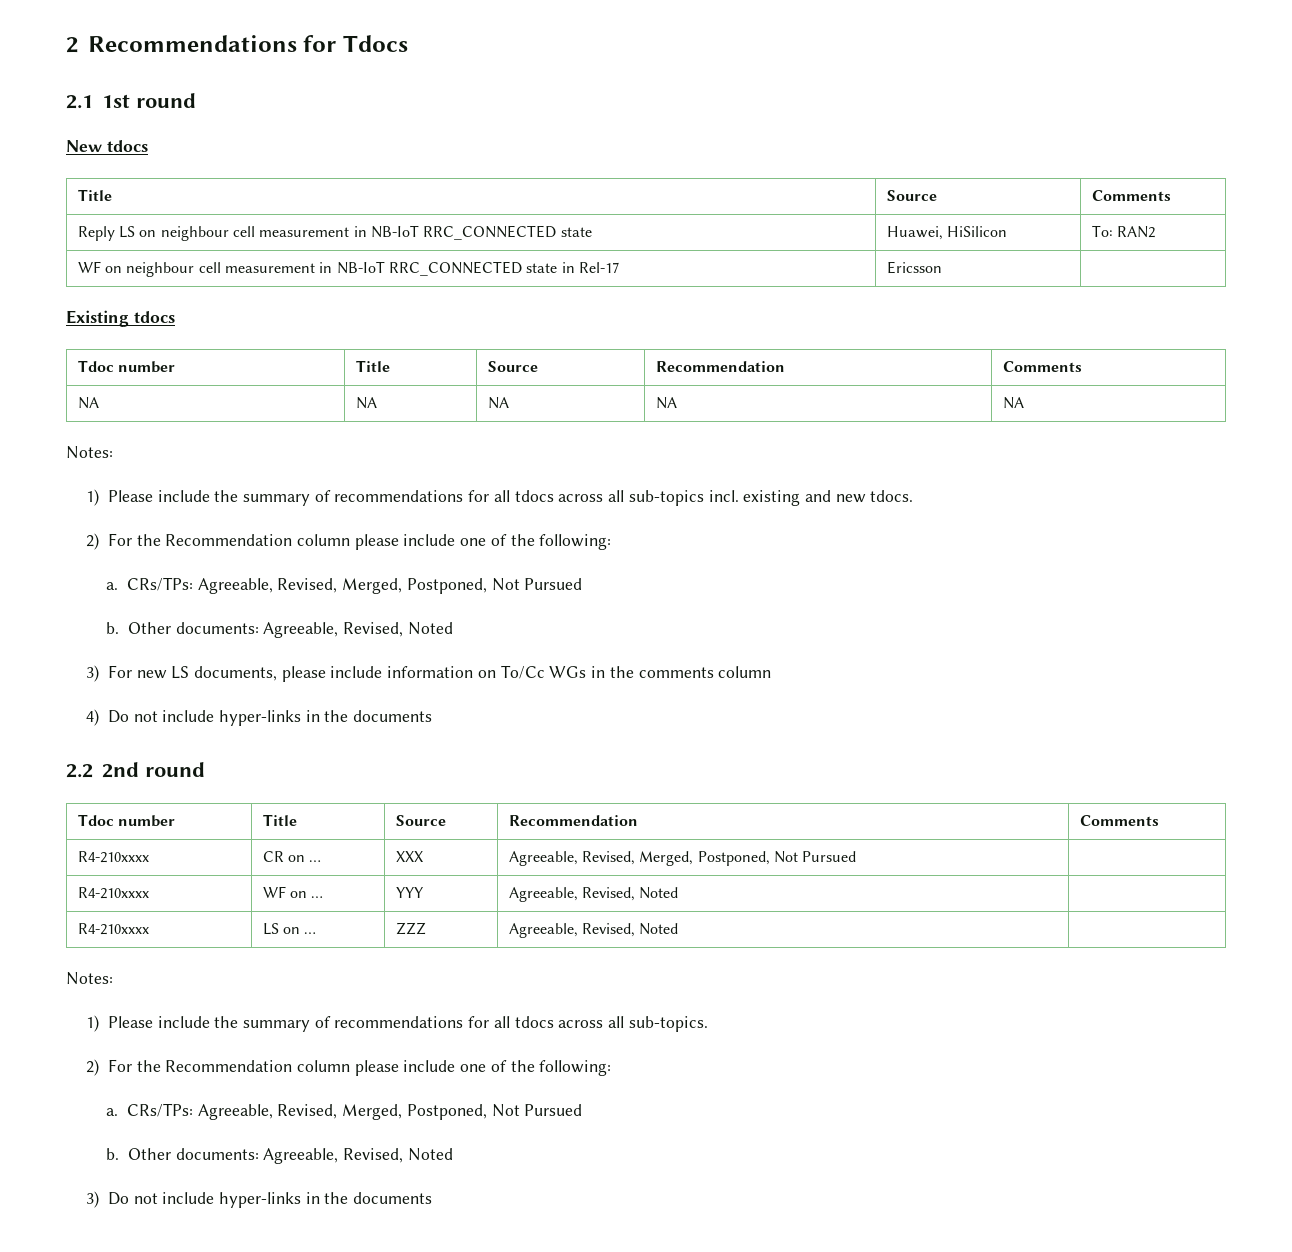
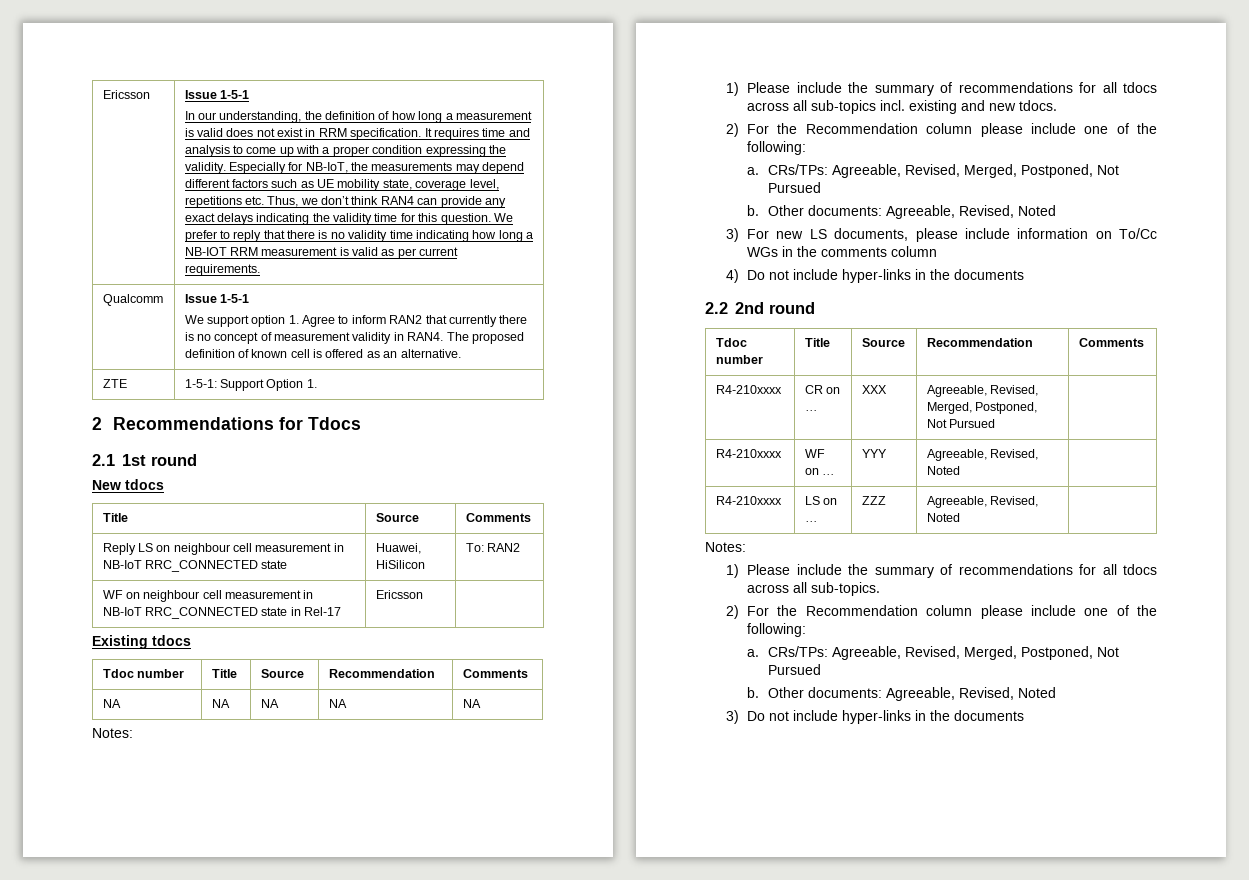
+ Ericsson | Issue 1-5-1
+ In our understanding, the definition of how long a measurement is valid does not exist in RRM specification. It requires time and analysis to come up with a proper condition expressing the validity. Especially for NB-IoT, the measurements may depend different factors such as UE mobility state, coverage level, repetitions etc. Thus, we don’t think RAN4 can provide any exact delays indicating the validity time for this question. We prefer to reply that there is no validity time indicating how long a NB-IOT RRM measurement is valid as per current requirements.
+ Qualcomm | Issue 1-5-1
+ We support option 1. Agree to inform RAN2 that currently there is no concept of measurement validity in RAN4. The proposed definition of known cell is offered as an alternative.
+ ZTE | 1-5-1: Support Option 1.

